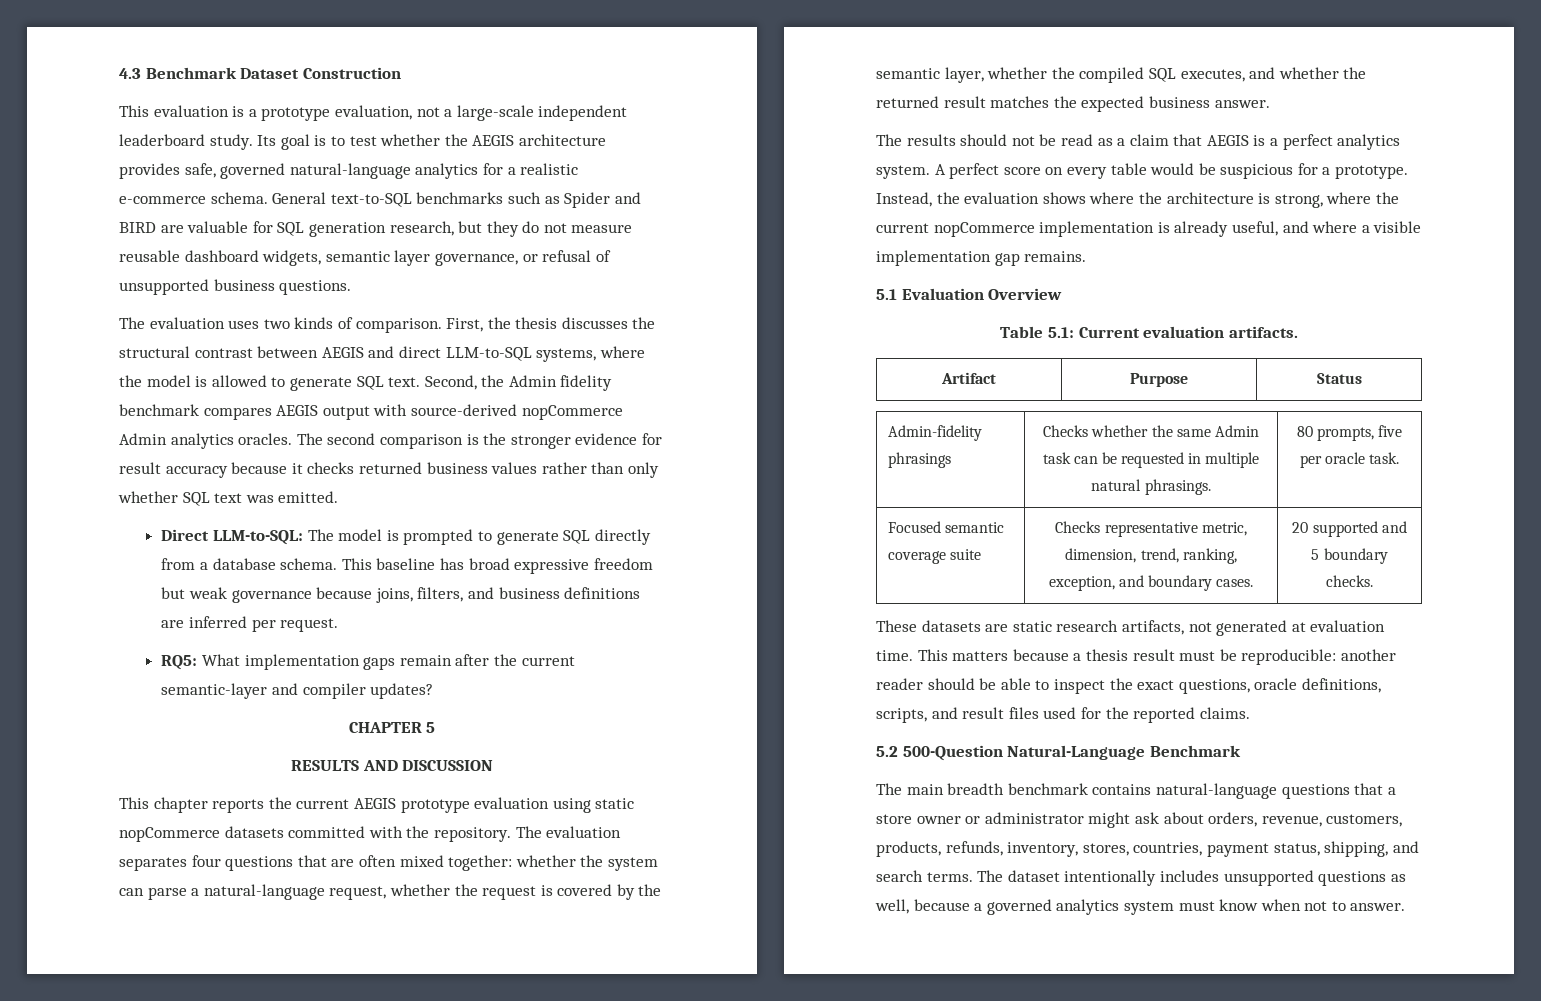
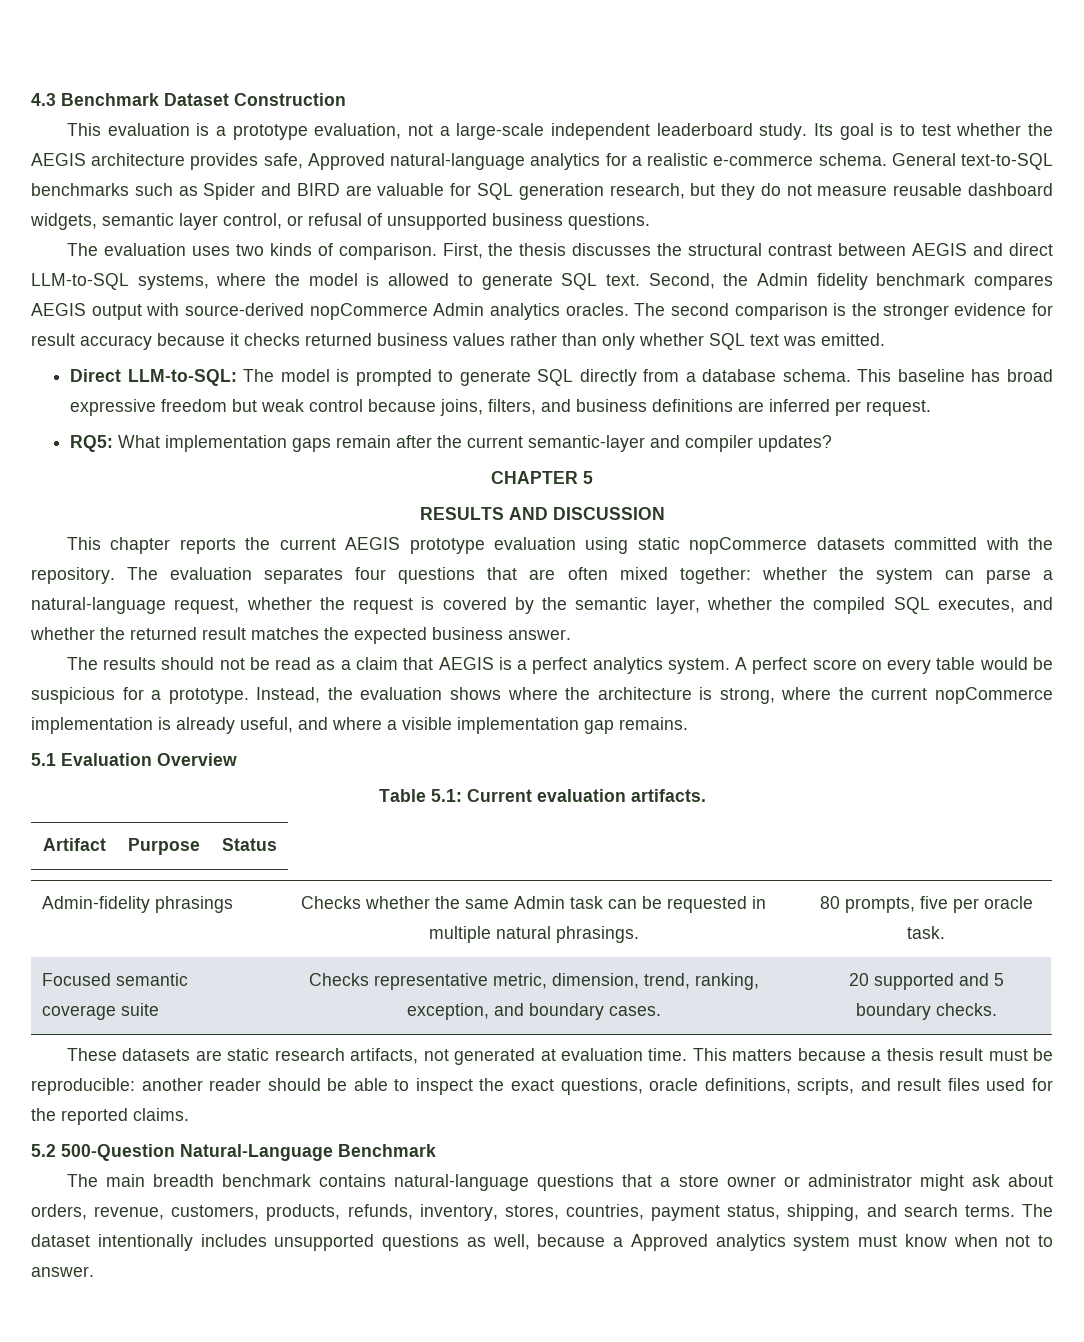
- Its goal is to test whether the AEGIS architecture provides safe, governed natural-language analytics for a realistic e-commerce schema.
+ Its goal is to test whether the AEGIS architecture provides safe, Approved natural-language analytics for a realistic e-commerce schema.
- General text-to-SQL benchmarks such as Spider and BIRD are valuable for SQL generation research, but they do not measure reusable dashboard widgets, semantic layer governance, or refusal of unsupported business questions.
+ General text-to-SQL benchmarks such as Spider and BIRD are valuable for SQL generation research, but they do not measure reusable dashboard widgets, semantic layer control, or refusal of unsupported business questions.
- This baseline has broad expressive freedom but weak governance because joins, filters, and business definitions are inferred per request.
+ This baseline has broad expressive freedom but weak control because joins, filters, and business definitions are inferred per request.
- The dataset intentionally includes unsupported questions as well, because a governed analytics system must know when not to answer.
+ The dataset intentionally includes unsupported questions as well, because a Approved analytics system must know when not to answer.

